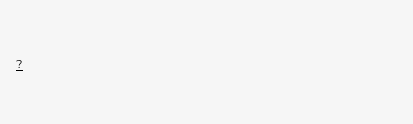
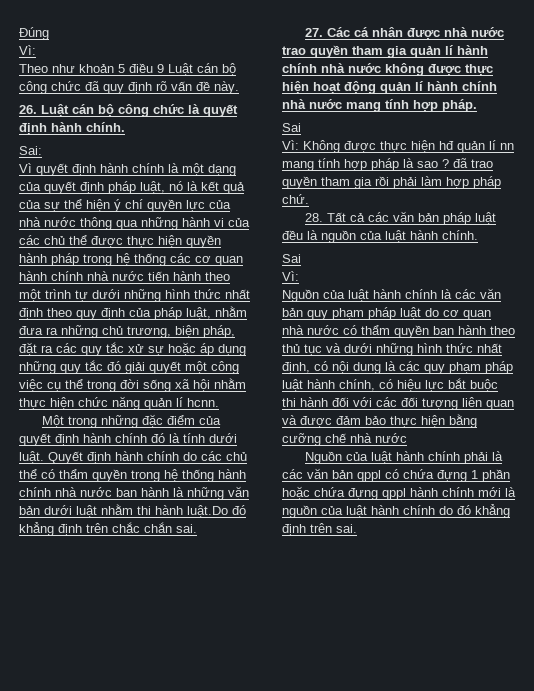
- ?
+ Đúng
+ Vì:
+ Theo như khoản 5 điều 9 Luật cán bộ công chức đã quy định rõ vấn đề này.
+ 26. Luật cán bộ công chức là quyết định hành chính.
+ Sai:
+ Vì quyết định hành chính là một dạng của quyết định pháp luật, nó là kết quả của sự thể hiện ý chí quyền lực của nhà nước thông qua những hành vi của các chủ thể được thực hiện quyền hành pháp trong hệ thống các cơ quan hành chính nhà nước tiến hành theo một trình tự dưới những hình thức nhất định theo quy định của pháp luật, nhằm đưa ra những chủ trương, biện pháp, đặt ra các quy tắc xử sự hoặc áp dụng những quy tắc đó giải quyết một công việc cụ thể trong đời sống xã hội nhằm thực hiện chức năng quản lí hcnn.
+ Một trong những đặc điểm của quyết định hành chính đó là tính dưới luật. Quyết định hành chính do các chủ thể có thẩm quyền trong hệ thống hành chính nhà nước ban hành là những văn bản dưới luật nhằm thi hành luật.Do đó khẳng định trên chắc chắn sai.
+ 27. Các cá nhân được nhà nước trao quyền tham gia quản lí hành chính nhà nước không được thực hiện hoạt động quản lí hành chính nhà nước mang tính hợp pháp.
+ Sai
+ Vì: Không được thực hiện hđ quản lí nn mang tính hợp pháp là sao ? đã trao quyền tham gia rồi phải làm hợp pháp chứ.
+ 28. Tất cả các văn bản pháp luật đều là nguồn của luật hành chính.
+ Sai
+ Vì:
+ Nguồn của luật hành chính là các văn bản quy phạm pháp luật do cơ quan nhà nước có thẩm quyền ban hành theo thủ tục và dưới những hình thức nhất định, có nội dung là các quy phạm pháp luật hành chính, có hiệu lực bắt buộc thi hành đối với các đối tượng liên quan và được đảm bảo thực hiện bằng cưỡng chế nhà nước
+ Nguồn của luật hành chính phải là các văn bản qppl có chứa đựng 1 phần hoặc chứa đựng qppl hành chính mới là nguồn của luật hành chính do đó khẳng định trên sai.

